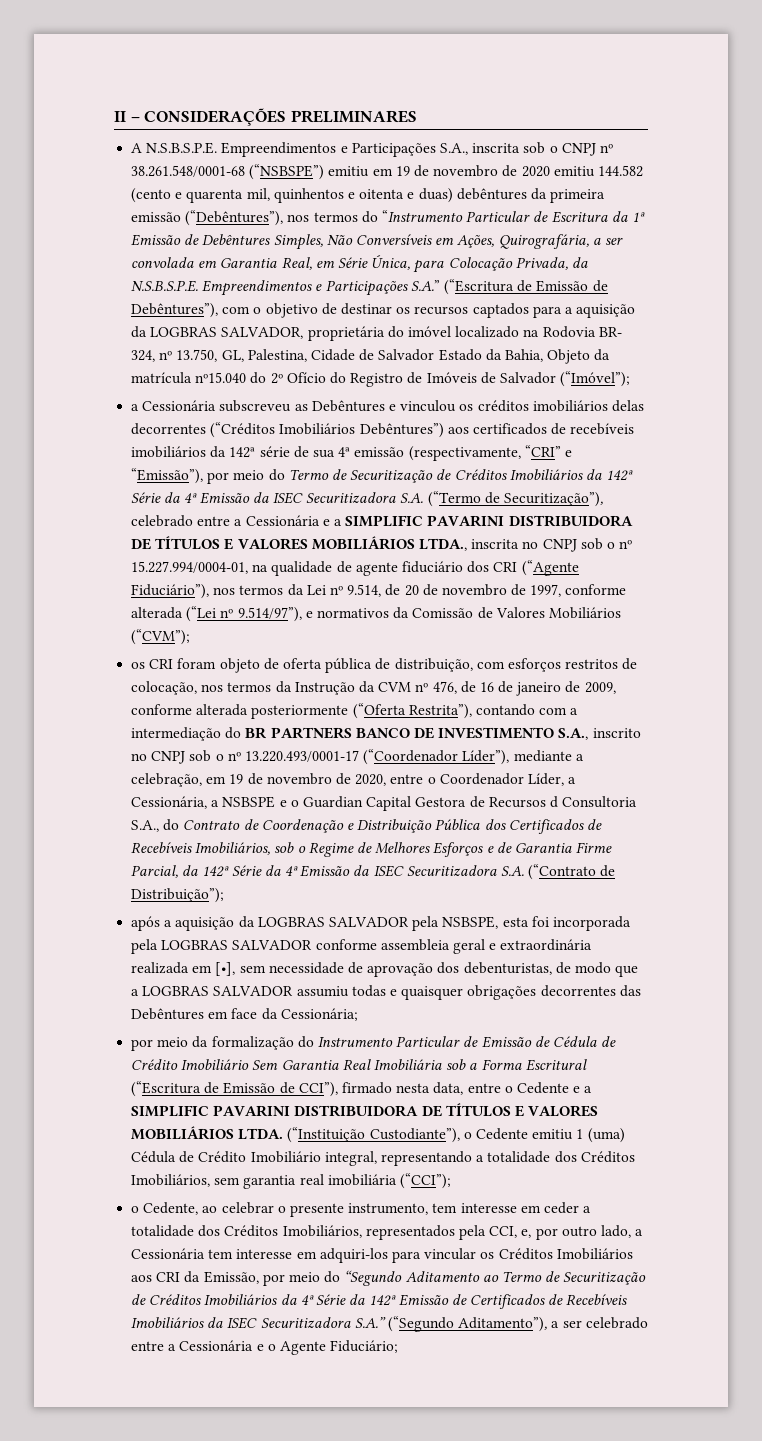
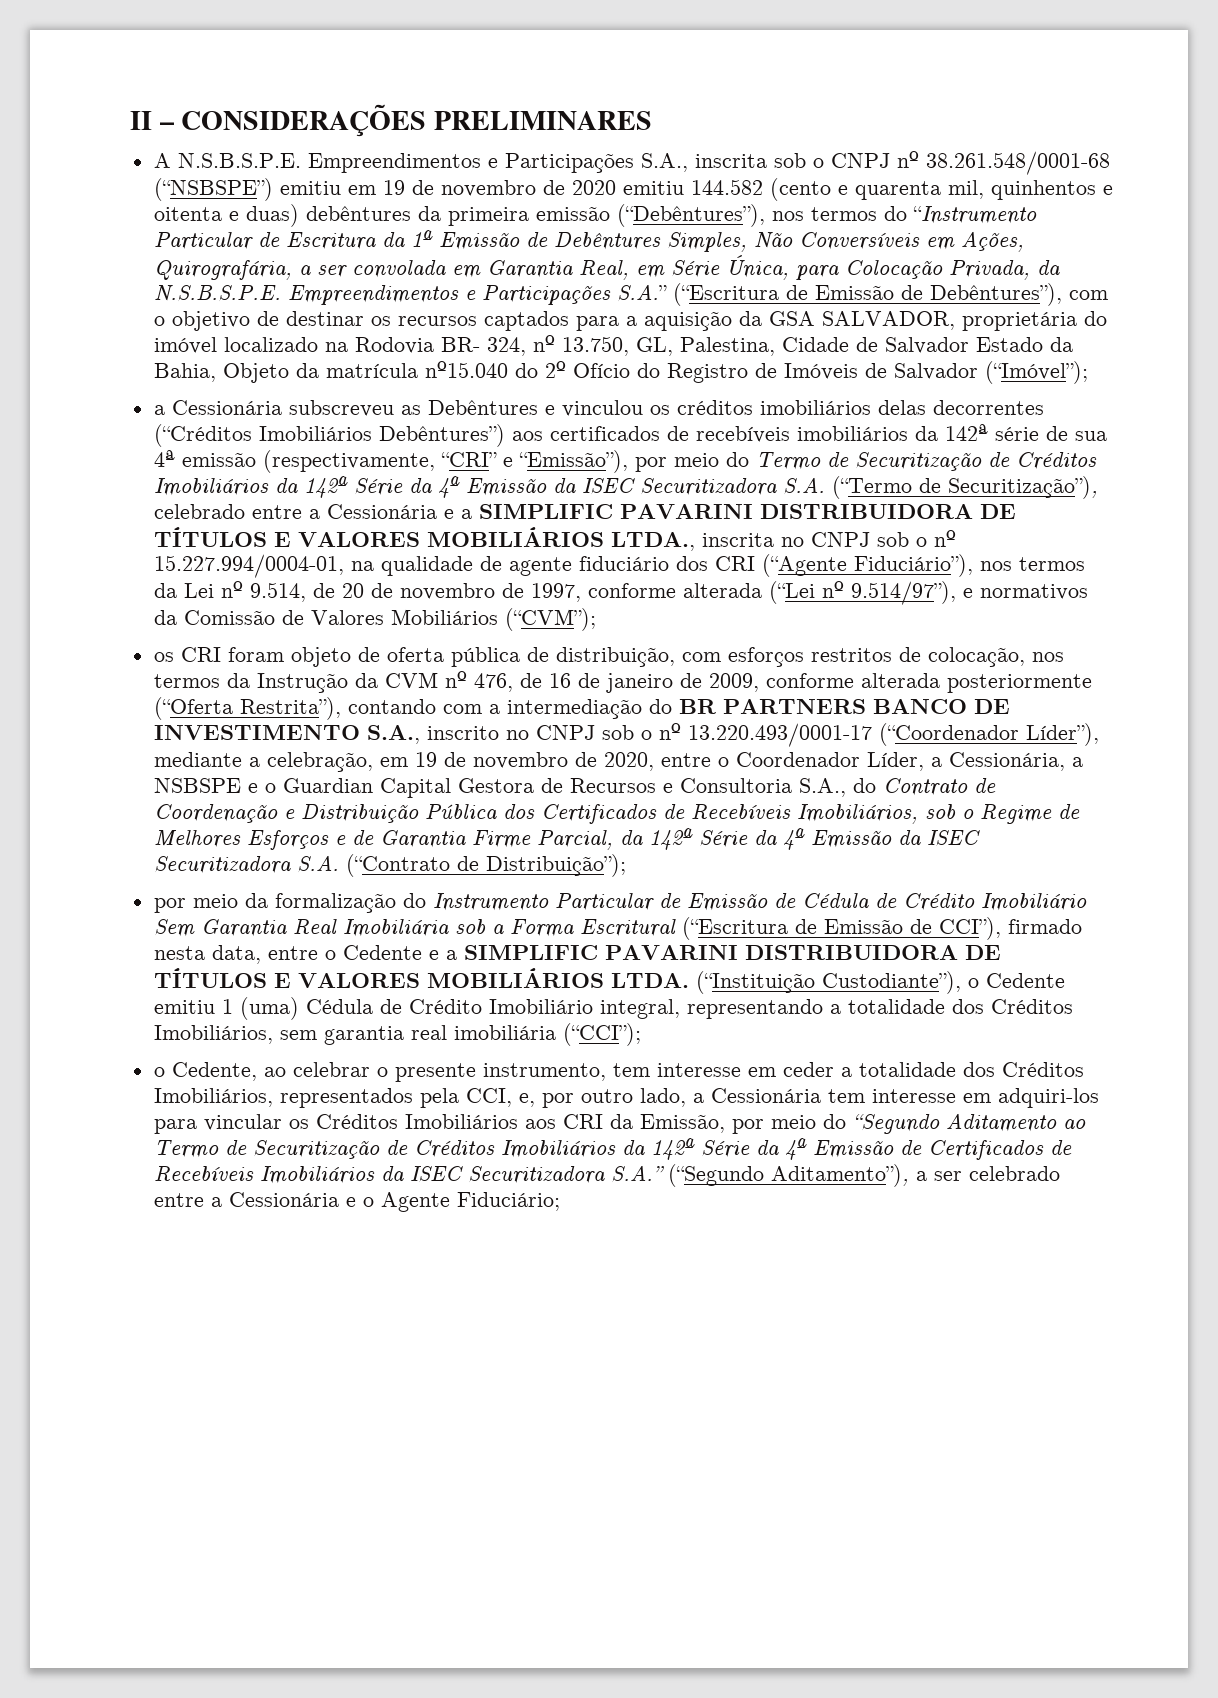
- A N.S.B.S.P.E. Empreendimentos e Participações S.A., inscrita sob o CNPJ nº 38.261.548/0001-68 (“NSBSPE”) emitiu em 19 de novembro de 2020 emitiu 144.582 (cento e quarenta mil, quinhentos e oitenta e duas) debêntures da primeira emissão (“Debêntures”), nos termos do “Instrumento Particular de Escritura da 1ª Emissão de Debêntures Simples, Não Conversíveis em Ações, Quirografária, a ser convolada em Garantia Real, em Série Única, para Colocação Privada, da N.S.B.S.P.E. Empreendimentos e Participações S.A.” (“Escritura de Emissão de Debêntures”), com o objetivo de destinar os recursos captados para a aquisição da LOGBRAS SALVADOR, proprietária do imóvel localizado na Rodovia BR- 324, nº 13.750, GL, Palestina, Cidade de Salvador Estado da Bahia, Objeto da matrícula nº15.040 do 2º Ofício do Registro de Imóveis de Salvador (“Imóvel”);
+ A N.S.B.S.P.E. Empreendimentos e Participações S.A., inscrita sob o CNPJ nº 38.261.548/0001-68 (“NSBSPE”) emitiu em 19 de novembro de 2020 emitiu 144.582 (cento e quarenta mil, quinhentos e oitenta e duas) debêntures da primeira emissão (“Debêntures”), nos termos do “Instrumento Particular de Escritura da 1ª Emissão de Debêntures Simples, Não Conversíveis em Ações, Quirografária, a ser convolada em Garantia Real, em Série Única, para Colocação Privada, da N.S.B.S.P.E. Empreendimentos e Participações S.A.” (“Escritura de Emissão de Debêntures”), com o objetivo de destinar os recursos captados para a aquisição da GSA SALVADOR, proprietária do imóvel localizado na Rodovia BR- 324, nº 13.750, GL, Palestina, Cidade de Salvador Estado da Bahia, Objeto da matrícula nº15.040 do 2º Ofício do Registro de Imóveis de Salvador (“Imóvel”);
- os CRI foram objeto de oferta pública de distribuição, com esforços restritos de colocação, nos termos da Instrução da CVM nº 476, de 16 de janeiro de 2009, conforme alterada posteriormente (“Oferta Restrita”), contando com a intermediação do BR PARTNERS BANCO DE INVESTIMENTO S.A., inscrito no CNPJ sob o nº 13.220.493/0001-17 (“Coordenador Líder”), mediante a celebração, em 19 de novembro de 2020, entre o Coordenador Líder, a Cessionária, a NSBSPE e o Guardian Capital Gestora de Recursos d Consultoria S.A., do Contrato de Coordenação e Distribuição Pública dos Certificados de Recebíveis Imobiliários, sob o Regime de Melhores Esforços e de Garantia Firme Parcial, da 142ª Série da 4ª Emissão da ISEC Securitizadora S.A. (“Contrato de Distribuição”);
+ os CRI foram objeto de oferta pública de distribuição, com esforços restritos de colocação, nos termos da Instrução da CVM nº 476, de 16 de janeiro de 2009, conforme alterada posteriormente (“Oferta Restrita”), contando com a intermediação do BR PARTNERS BANCO DE INVESTIMENTO S.A., inscrito no CNPJ sob o nº 13.220.493/0001-17 (“Coordenador Líder”), mediante a celebração, em 19 de novembro de 2020, entre o Coordenador Líder, a Cessionária, a NSBSPE e o Guardian Capital Gestora de Recursos e Consultoria S.A., do Contrato de Coordenação e Distribuição Pública dos Certificados de Recebíveis Imobiliários, sob o Regime de Melhores Esforços e de Garantia Firme Parcial, da 142ª Série da 4ª Emissão da ISEC Securitizadora S.A. (“Contrato de Distribuição”);
- após a aquisição da LOGBRAS SALVADOR pela NSBSPE, esta foi incorporada pela LOGBRAS SALVADOR conforme assembleia geral e extraordinária realizada em [•], sem necessidade de aprovação dos debenturistas, de modo que a LOGBRAS SALVADOR assumiu todas e quaisquer obrigações decorrentes das Debêntures em face da Cessionária;
- o Cedente, ao celebrar o presente instrumento, tem interesse em ceder a totalidade dos Créditos Imobiliários, representados pela CCI, e, por outro lado, a Cessionária tem interesse em adquiri-los para vincular os Créditos Imobiliários aos CRI da Emissão, por meio do “Segundo Aditamento ao Termo de Securitização de Créditos Imobiliários da 4ª Série da 142ª Emissão de Certificados de Recebíveis Imobiliários da ISEC Securitizadora S.A.” (“Segundo Aditamento”), a ser celebrado entre a Cessionária e o Agente Fiduciário;
+ o Cedente, ao celebrar o presente instrumento, tem interesse em ceder a totalidade dos Créditos Imobiliários, representados pela CCI, e, por outro lado, a Cessionária tem interesse em adquiri-los para vincular os Créditos Imobiliários aos CRI da Emissão, por meio do “Segundo Aditamento ao Termo de Securitização de Créditos Imobiliários da 142ª Série da 4ª Emissão de Certificados de Recebíveis Imobiliários da ISEC Securitizadora S.A.” (“Segundo Aditamento”), a ser celebrado entre a Cessionária e o Agente Fiduciário;

